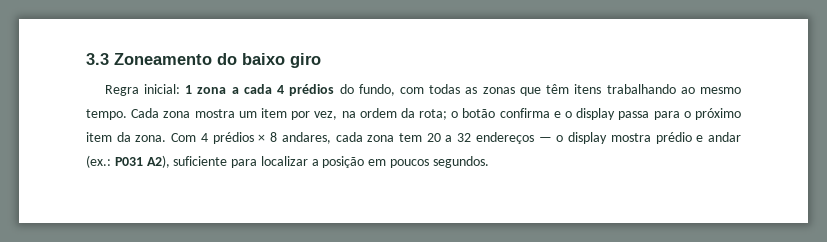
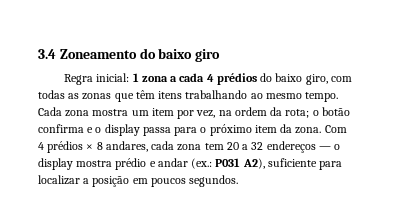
- 3.3 Zoneamento do baixo giro
+ 3.4 Zoneamento do baixo giro
- Regra inicial: 1 zona a cada 4 prédios do fundo, com todas as zonas que têm itens trabalhando ao mesmo tempo.
+ Regra inicial: 1 zona a cada 4 prédios do baixo giro, com todas as zonas que têm itens trabalhando ao mesmo tempo.

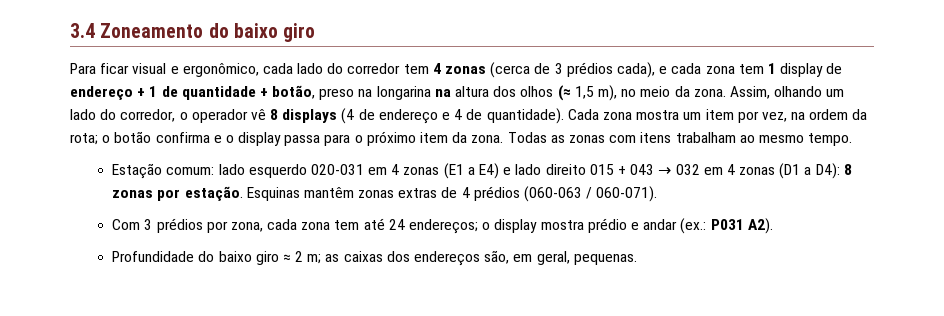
- Regra inicial: 1 zona a cada 4 prédios do baixo giro, com todas as zonas que têm itens trabalhando ao mesmo tempo.
+ Para ficar visual e ergonômico, cada lado do corredor tem 4 zonas (cerca de 3 prédios cada), e cada zona tem 1 display de endereço + 1 de quantidade + botão, preso na longarina na altura dos olhos (≈ 1,5 m), no meio da zona. Assim, olhando um lado do corredor, o operador vê 8 displays (4 de endereço e 4 de quantidade).
- Com 4 prédios × 8 andares, cada zona tem 20 a 32 endereços — o display mostra prédio e andar (ex.: P031 A2), suficiente para localizar a posição em poucos segundos.
+ Todas as zonas com itens trabalham ao mesmo tempo.
+ Estação comum: lado esquerdo 020-031 em 4 zonas (E1 a E4) e lado direito 015 + 043 → 032 em 4 zonas (D1 a D4): 8 zonas por estação. Esquinas mantêm zonas extras de 4 prédios (060-063 / 060-071).
+ Com 3 prédios por zona, cada zona tem até 24 endereços; o display mostra prédio e andar (ex.: P031 A2).
+ Profundidade do baixo giro ≈ 2 m; as caixas dos endereços são, em geral, pequenas.

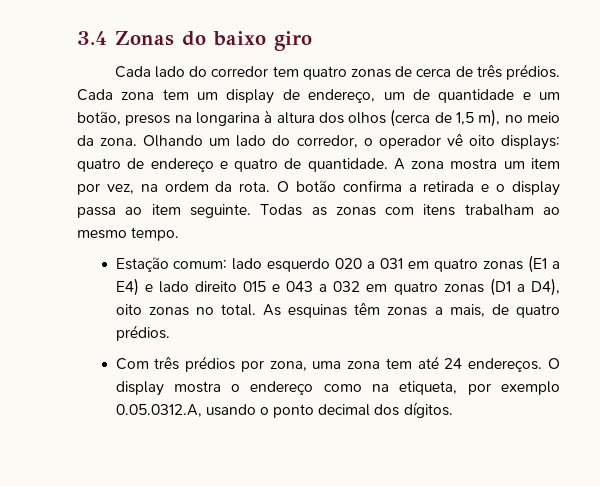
- 3.4 Zoneamento do baixo giro
+ 3.4 Zonas do baixo giro
- Para ficar visual e ergonômico, cada lado do corredor tem 4 zonas (cerca de 3 prédios cada), e cada zona tem 1 display de endereço + 1 de quantidade + botão, preso na longarina na altura dos olhos (≈ 1,5 m), no meio da zona.
+ Cada lado do corredor tem quatro zonas de cerca de três prédios. Cada zona tem um display de endereço, um de quantidade e um botão, presos na longarina à altura dos olhos (cerca de 1,5 m), no meio da zona.
- Assim, olhando um lado do corredor, o operador vê 8 displays (4 de endereço e 4 de quantidade). Cada zona mostra um item por vez, na ordem da rota; o botão confirma e o display passa para o próximo item da zona.
+ Olhando um lado do corredor, o operador vê oito displays: quatro de endereço e quatro de quantidade. A zona mostra um item por vez, na ordem da rota. O botão confirma a retirada e o display passa ao item seguinte.
- Estação comum: lado esquerdo 020-031 em 4 zonas (E1 a E4) e lado direito 015 + 043 → 032 em 4 zonas (D1 a D4): 8 zonas por estação. Esquinas mantêm zonas extras de 4 prédios (060-063 / 060-071).
+ Estação comum: lado esquerdo 020 a 031 em quatro zonas (E1 a E4) e lado direito 015 e 043 a 032 em quatro zonas (D1 a D4), oito zonas no total. As esquinas têm zonas a mais, de quatro prédios.
- Com 3 prédios por zona, cada zona tem até 24 endereços; o display mostra prédio e andar (ex.: P031 A2).
- Profundidade do baixo giro ≈ 2 m; as caixas dos endereços são, em geral, pequenas.
+ Com três prédios por zona, uma zona tem até 24 endereços. O display mostra o endereço como na etiqueta, por exemplo 0.05.0312.A, usando o ponto decimal dos dígitos.

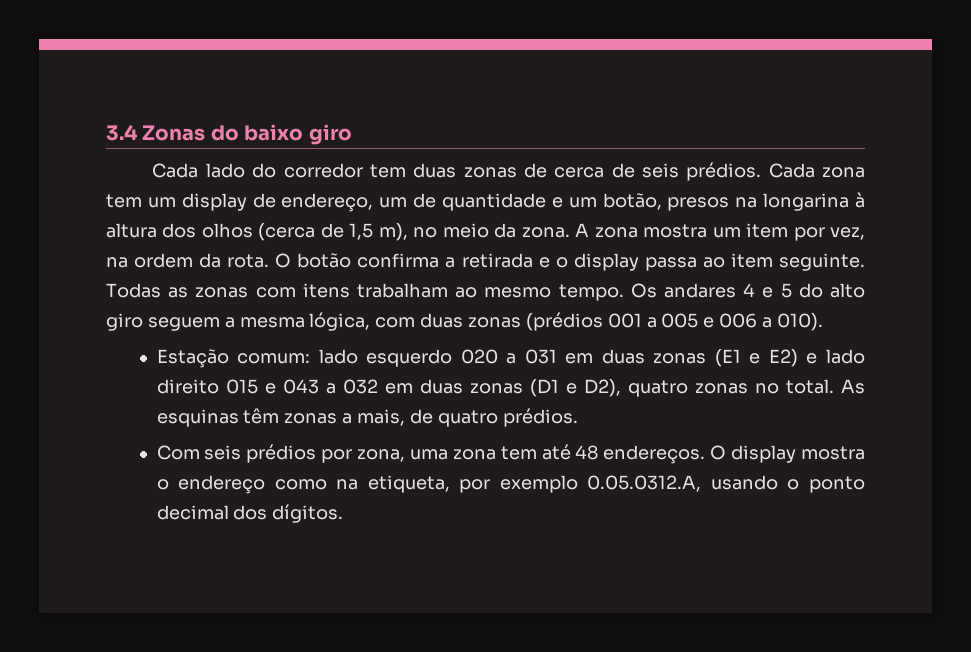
- Cada lado do corredor tem quatro zonas de cerca de três prédios.
+ Cada lado do corredor tem duas zonas de cerca de seis prédios.
- Olhando um lado do corredor, o operador vê oito displays: quatro de endereço e quatro de quantidade.
+ Os andares 4 e 5 do alto giro seguem a mesma lógica, com duas zonas (prédios 001 a 005 e 006 a 010).
- Estação comum: lado esquerdo 020 a 031 em quatro zonas (E1 a E4) e lado direito 015 e 043 a 032 em quatro zonas (D1 a D4), oito zonas no total.
+ Estação comum: lado esquerdo 020 a 031 em duas zonas (E1 e E2) e lado direito 015 e 043 a 032 em duas zonas (D1 e D2), quatro zonas no total.
- Com três prédios por zona, uma zona tem até 24 endereços.
+ Com seis prédios por zona, uma zona tem até 48 endereços.

